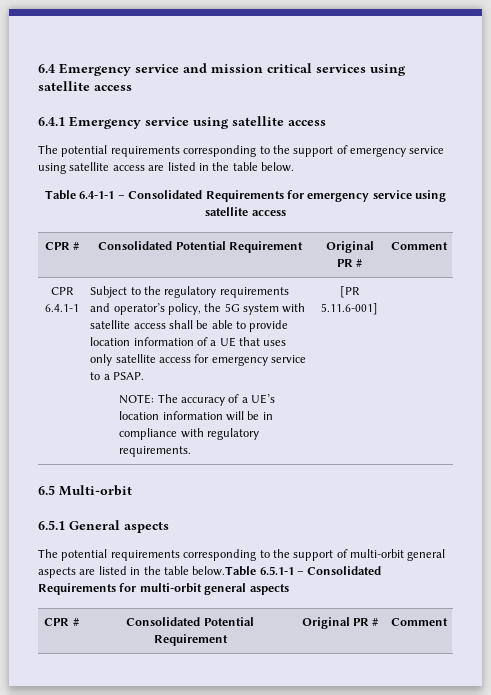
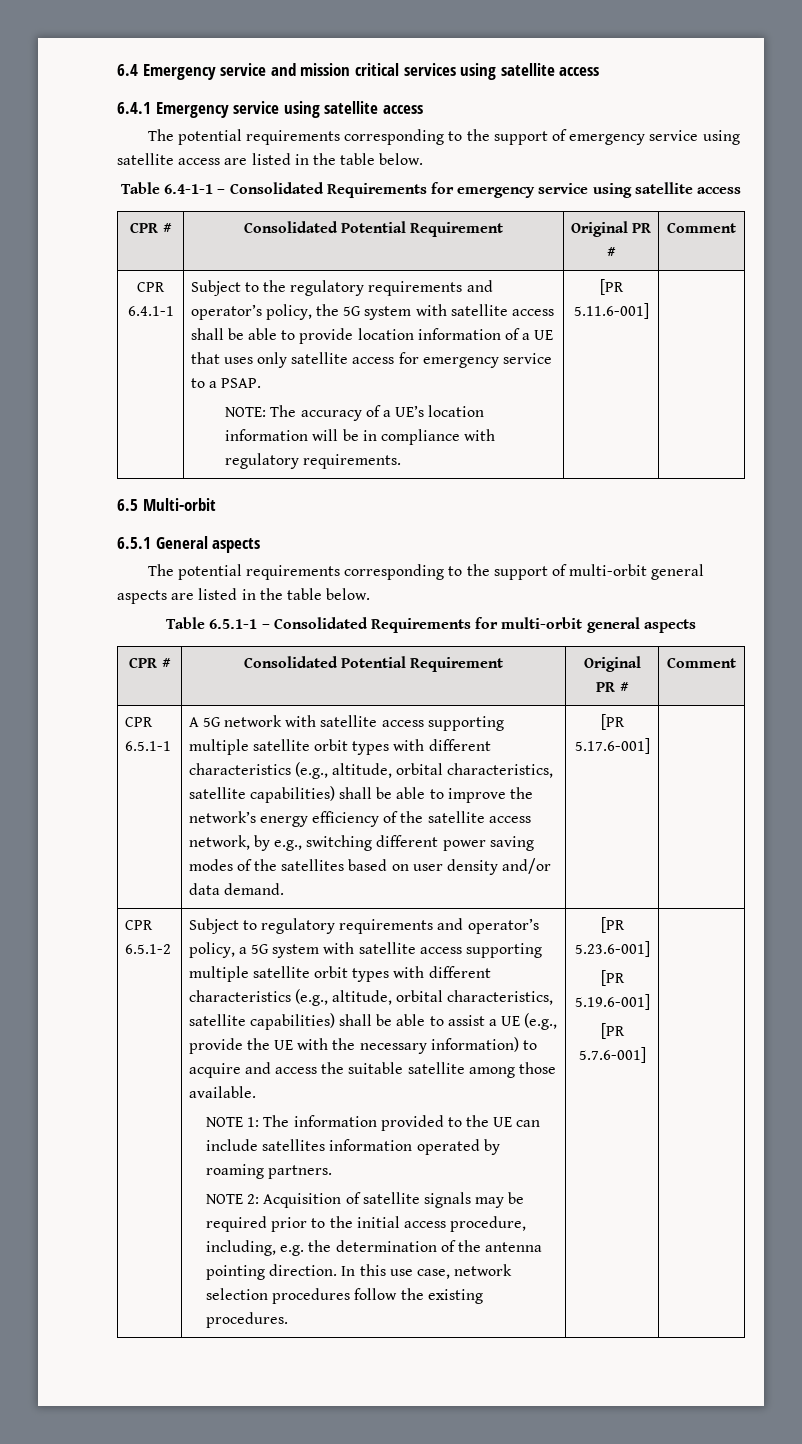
- The potential requirements corresponding to the support of multi-orbit general aspects are listed in the table below.Table 6.5.1-1 – Consolidated Requirements for multi-orbit general aspects
+ The potential requirements corresponding to the support of multi-orbit general aspects are listed in the table below.
+ Table 6.5.1-1 – Consolidated Requirements for multi-orbit general aspects
+ CPR 6.5.1-1 | A 5G network with satellite access supporting multiple satellite orbit types with different characteristics (e.g., altitude, orbital characteristics, satellite capabilities) shall be able to improve the network’s energy efficiency of the satellite access network, by e.g., switching different power saving modes of the satellites based on user density and/or data demand. | [PR 5.17.6-001] |
+ CPR 6.5.1-2 | Subject to regulatory requirements and operator’s policy, a 5G system with satellite access supporting multiple satellite orbit types with different characteristics (e.g., altitude, orbital characteristics, satellite capabilities) shall be able to assist a UE (e.g., provide the UE with the necessary information) to acquire and access the suitable satellite among those available.
+ NOTE 1: The information provided to the UE can include satellites information operated by roaming partners.
+ NOTE 2: Acquisition of satellite signals may be required prior to the initial access procedure, including, e.g. the determination of the antenna pointing direction. In this use case, network selection procedures follow the existing procedures. | [PR 5.23.6-001]
+ [PR 5.19.6-001]
+ [PR 5.7.6-001]

